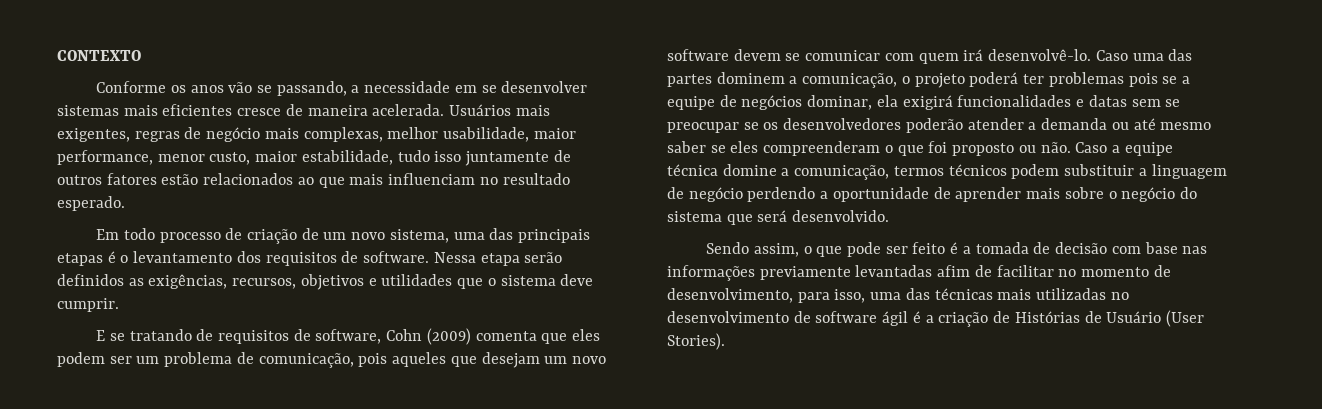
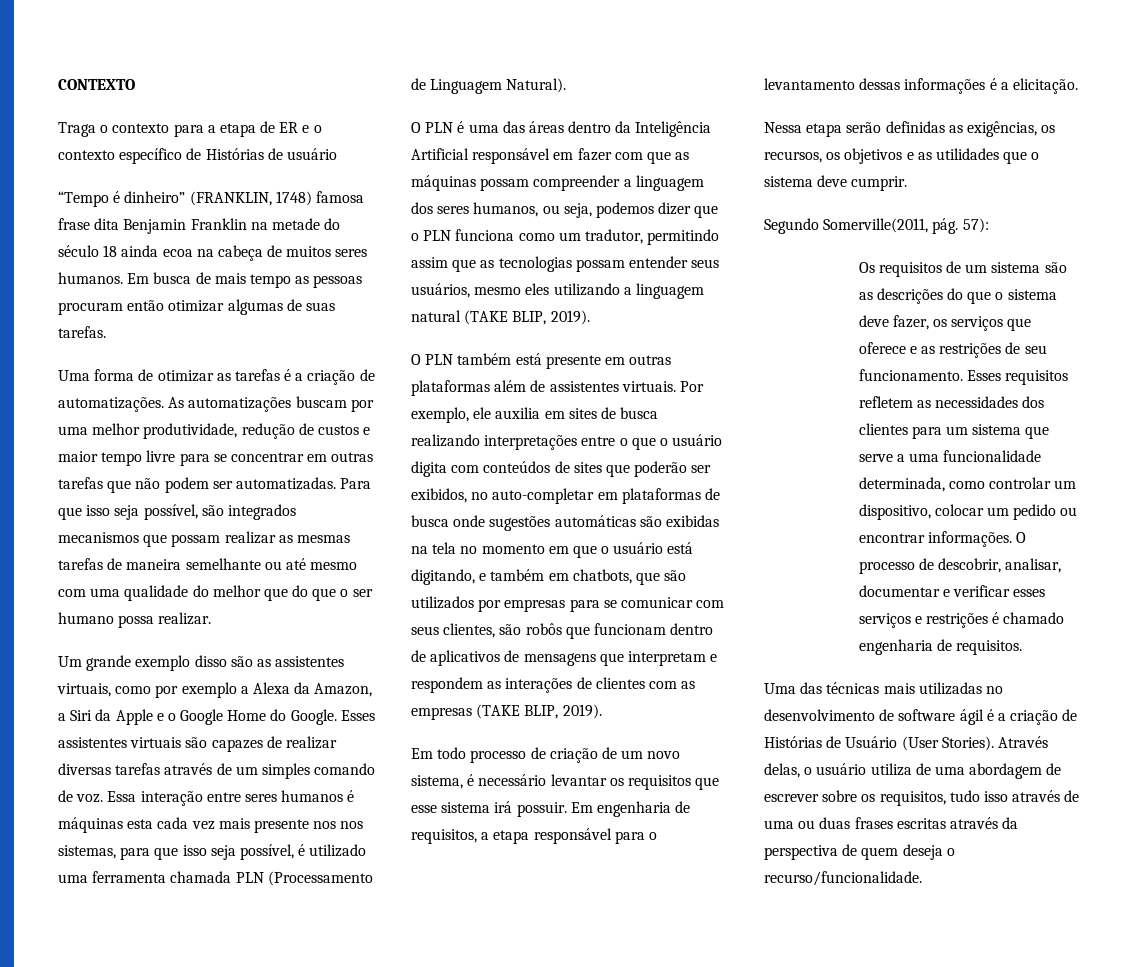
- Conforme os anos vão se passando, a necessidade em se desenvolver sistemas mais eficientes cresce de maneira acelerada. Usuários mais exigentes, regras de negócio mais complexas, melhor usabilidade, maior performance, menor custo, maior estabilidade, tudo isso juntamente de outros fatores estão relacionados ao que mais influenciam no resultado esperado.
+ Traga o contexto para a etapa de ER e o contexto específico de Histórias de usuário
+ “Tempo é dinheiro” (FRANKLIN, 1748) famosa frase dita Benjamin Franklin na metade do século 18 ainda ecoa na cabeça de muitos seres humanos. Em busca de mais tempo as pessoas procuram então otimizar algumas de suas tarefas.
+ Uma forma de otimizar as tarefas é a criação de automatizações. As automatizações buscam por uma melhor produtividade, redução de custos e maior tempo livre para se concentrar em outras tarefas que não podem ser automatizadas. Para que isso seja possível, são integrados mecanismos que possam realizar as mesmas tarefas de maneira semelhante ou até mesmo com uma qualidade do melhor que do que o ser humano possa realizar.
+ Um grande exemplo disso são as assistentes virtuais, como por exemplo a Alexa da Amazon, a Siri da Apple e o Google Home do Google. Esses assistentes virtuais são capazes de realizar diversas tarefas através de um simples comando de voz. Essa interação entre seres humanos é máquinas esta cada vez mais presente nos nos sistemas, para que isso seja possível, é utilizado uma ferramenta chamada PLN (Processamento de Linguagem Natural).
+ O PLN é uma das áreas dentro da Inteligência Artificial responsável em fazer com que as máquinas possam compreender a linguagem dos seres humanos, ou seja, podemos dizer que o PLN funciona como um tradutor, permitindo assim que as tecnologias possam entender seus usuários, mesmo eles utilizando a linguagem natural (TAKE BLIP, 2019).
+ O PLN também está presente em outras plataformas além de assistentes virtuais. Por exemplo, ele auxilia em sites de busca realizando interpretações entre o que o usuário digita com conteúdos de sites que poderão ser exibidos, no auto-completar em plataformas de busca onde sugestões automáticas são exibidas na tela no momento em que o usuário está digitando, e também em chatbots, que são utilizados por empresas para se comunicar com seus clientes, são robôs que funcionam dentro de aplicativos de mensagens que interpretam e respondem as interações de clientes com as empresas (TAKE BLIP, 2019).
- Em todo processo de criação de um novo sistema, uma das principais etapas é o levantamento dos requisitos de software. Nessa etapa serão definidos as exigências, recursos, objetivos e utilidades que o sistema deve cumprir.
+ Em todo processo de criação de um novo sistema, é necessário levantar os requisitos que esse sistema irá possuir. Em engenharia de requisitos, a etapa responsável para o levantamento dessas informações é a elicitação.
+ Nessa etapa serão definidas as exigências, os recursos, os objetivos e as utilidades que o sistema deve cumprir.
- E se tratando de requisitos de software, Cohn (2009) comenta que eles podem ser um problema de comunicação, pois aqueles que desejam um novo software devem se comunicar com quem irá desenvolvê-lo. Caso uma das partes dominem a comunicação, o projeto poderá ter problemas pois se a equipe de negócios dominar, ela exigirá funcionalidades e datas sem se preocupar se os desenvolvedores poderão atender a demanda ou até mesmo saber se eles compreenderam o que foi proposto ou não. Caso a equipe técnica domine a comunicação, termos técnicos podem substituir a linguagem de negócio perdendo a oportunidade de aprender mais sobre o negócio do sistema que será desenvolvido.
- Sendo assim, o que pode ser feito é a tomada de decisão com base nas informações previamente levantadas afim de facilitar no momento de desenvolvimento, para isso, uma das técnicas mais utilizadas no desenvolvimento de software ágil é a criação de Histórias de Usuário (User Stories).
+ Segundo Somerville(2011, pág. 57):
+ Os requisitos de um sistema são as descrições do que o sistema deve fazer, os serviços que oferece e as restrições de seu funcionamento. Esses requisitos refletem as necessidades dos clientes para um sistema que serve a uma funcionalidade determinada, como controlar um dispositivo, colocar um pedido ou encontrar informações. O processo de descobrir, analisar, documentar e verificar esses serviços e restrições é chamado engenharia de requisitos.
+ Uma das técnicas mais utilizadas no desenvolvimento de software ágil é a criação de Histórias de Usuário (User Stories).
+ Através delas, o usuário utiliza de uma abordagem de escrever sobre os requisitos, tudo isso através de uma ou duas frases escritas através da perspectiva de quem deseja o recurso/funcionalidade.

